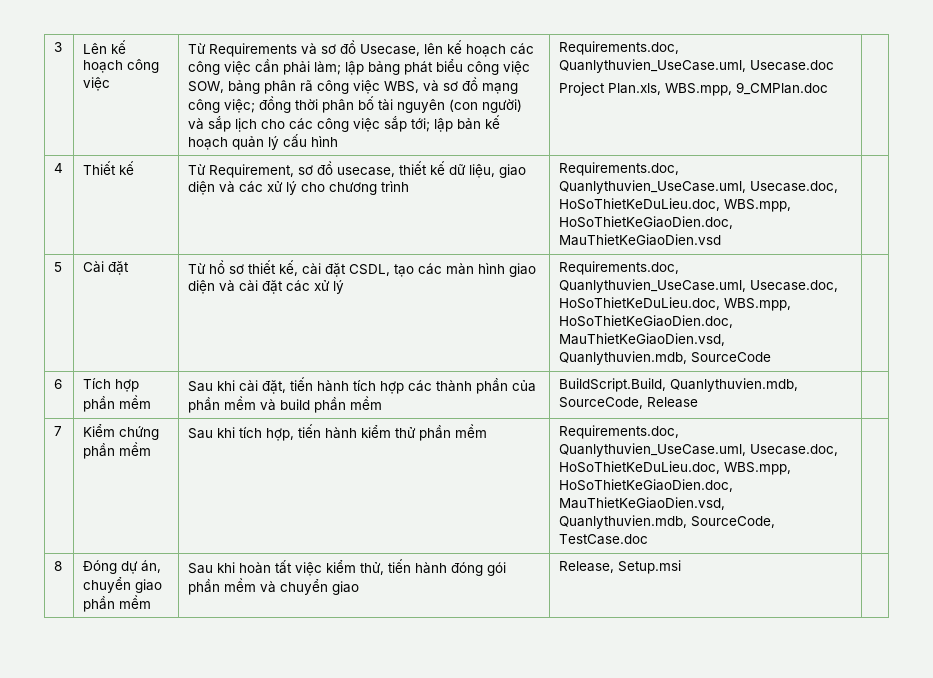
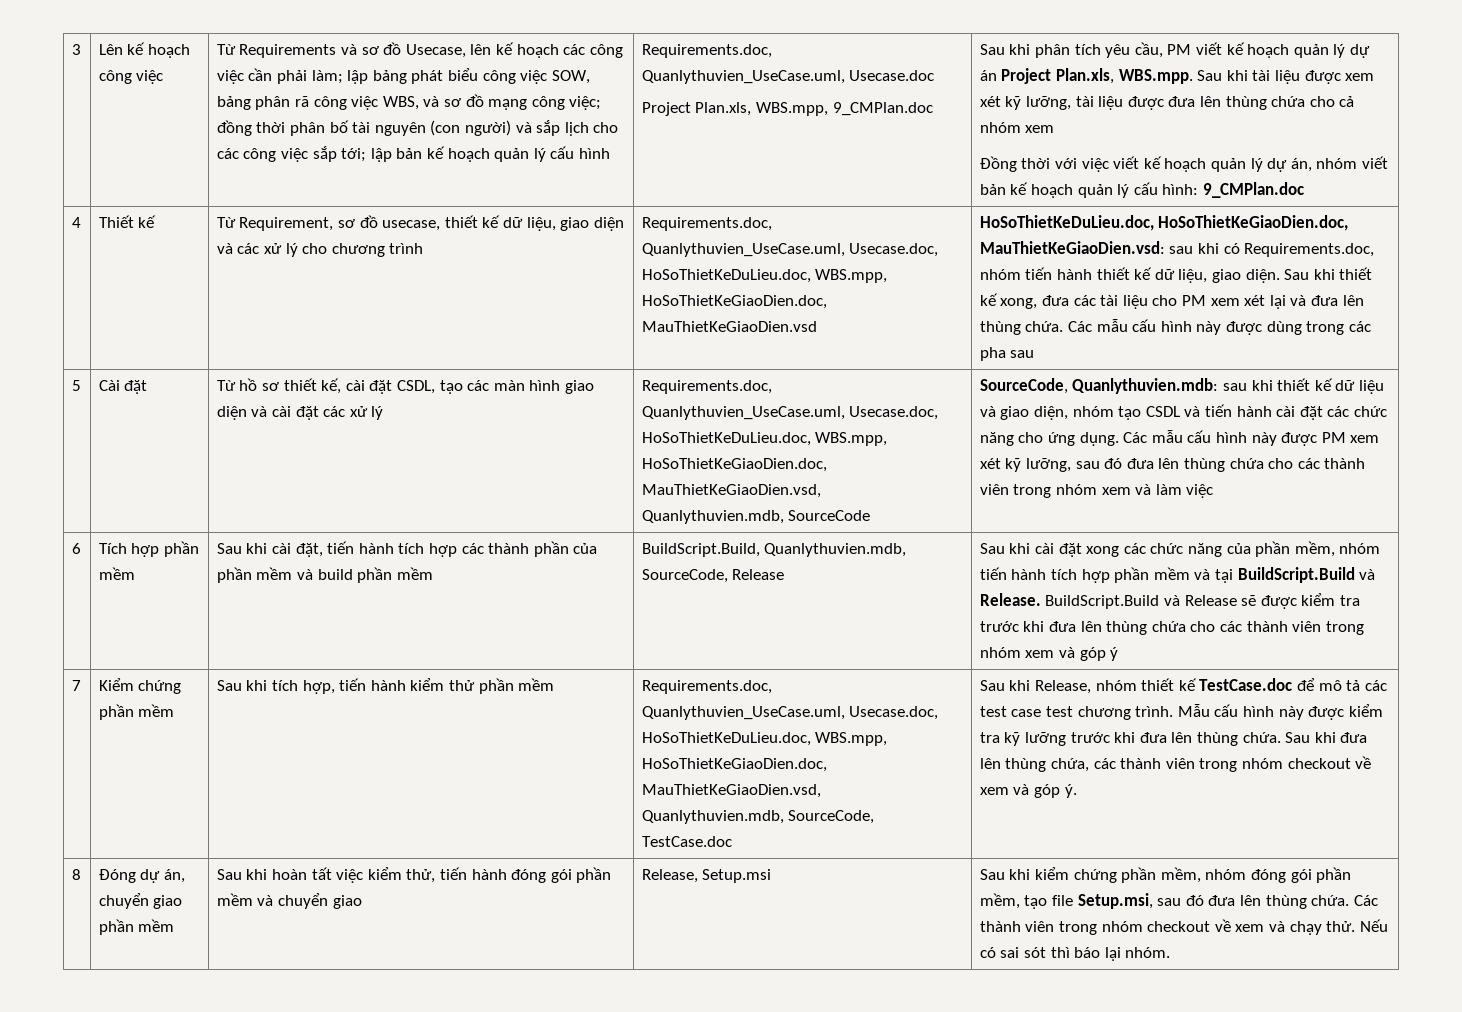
+ Sau khi phân tích yêu cầu, PM viết kế hoạch quản lý dự án Project Plan.xls, WBS.mpp. Sau khi tài liệu được xem xét kỹ lưỡng, tài liệu được đưa lên thùng chứa cho cả nhóm xem
+ Đồng thời với việc viết kế hoạch quản lý dự án, nhóm viết bản kế hoạch quản lý cấu hình: 9_CMPlan.doc
+ HoSoThietKeDuLieu.doc, HoSoThietKeGiaoDien.doc, MauThietKeGiaoDien.vsd: sau khi có Requirements.doc, nhóm tiến hành thiết kế dữ liệu, giao diện. Sau khi thiết kế xong, đưa các tài liệu cho PM xem xét lại và đưa lên thùng chứa. Các mẫu cấu hình này được dùng trong các pha sau
+ SourceCode, Quanlythuvien.mdb: sau khi thiết kế dữ liệu và giao diện, nhóm tạo CSDL và tiến hành cài đặt các chức năng cho ứng dụng. Các mẫu cấu hình này được PM xem xét kỹ lưỡng, sau đó đưa lên thùng chứa cho các thành viên trong nhóm xem và làm việc
+ Sau khi cài đặt xong các chức năng của phần mềm, nhóm tiến hành tích hợp phần mềm và tại BuildScript.Build và Release. BuildScript.Build và Release sẽ được kiểm tra trước khi đưa lên thùng chứa cho các thành viên trong nhóm xem và góp ý
+ Sau khi Release, nhóm thiết kế TestCase.doc để mô tả các test case test chương trình. Mẫu cấu hình này được kiểm tra kỹ lưỡng trước khi đưa lên thùng chứa. Sau khi đưa lên thùng chứa, các thành viên trong nhóm checkout về xem và góp ý.
+ Sau khi kiểm chứng phần mềm, nhóm đóng gói phần mềm, tạo file Setup.msi, sau đó đưa lên thùng chứa. Các thành viên trong nhóm checkout về xem và chạy thử. Nếu có sai sót thì báo lại nhóm.

